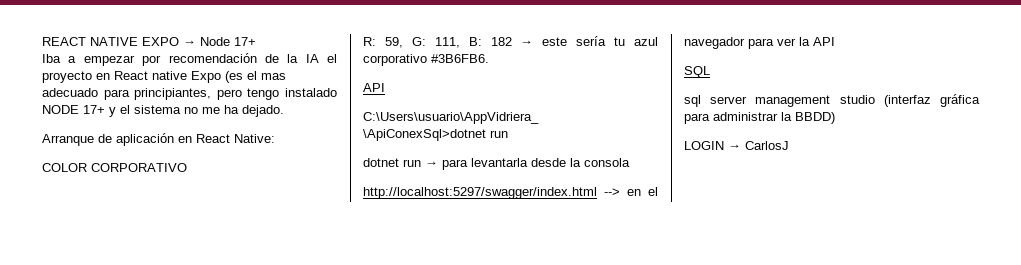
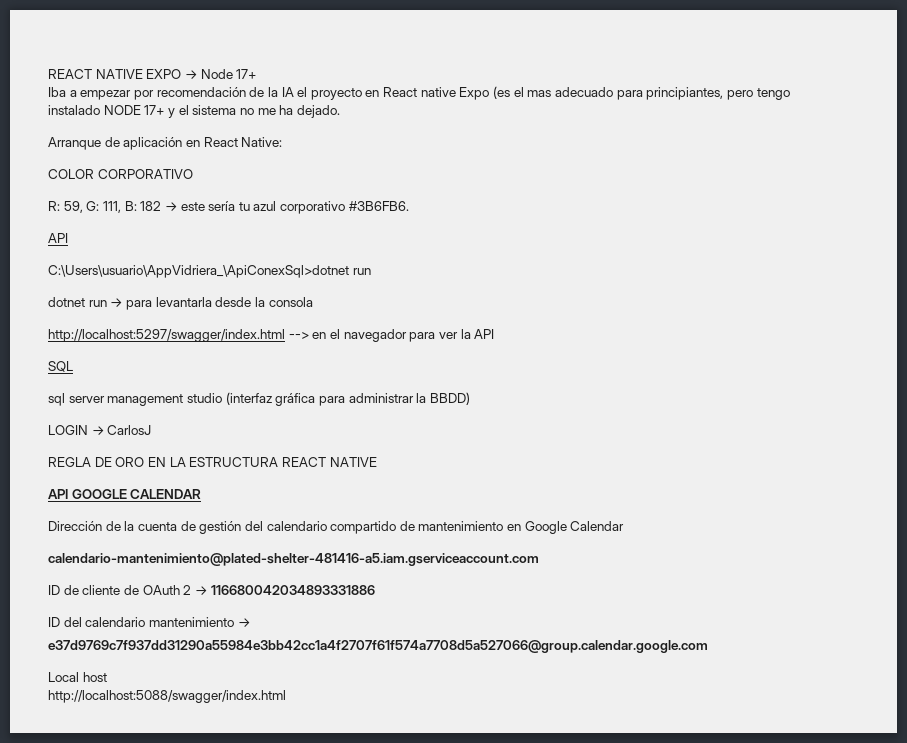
+ REGLA DE ORO EN LA ESTRUCTURA REACT NATIVE
+ API GOOGLE CALENDAR
+ Dirección de la cuenta de gestión del calendario compartido de mantenimiento en Google Calendar
+ calendario-mantenimiento@plated-shelter-481416-a5.iam.gserviceaccount.com
+ ID de cliente de OAuth 2 → 116680042034893331886
+ ID del calendario mantenimiento →
+ e37d9769c7f937dd31290a55984e3bb42cc1a4f2707f61f574a7708d5a527066@group.calendar.google.com
+ Local host
+ http://localhost:5088/swagger/index.html

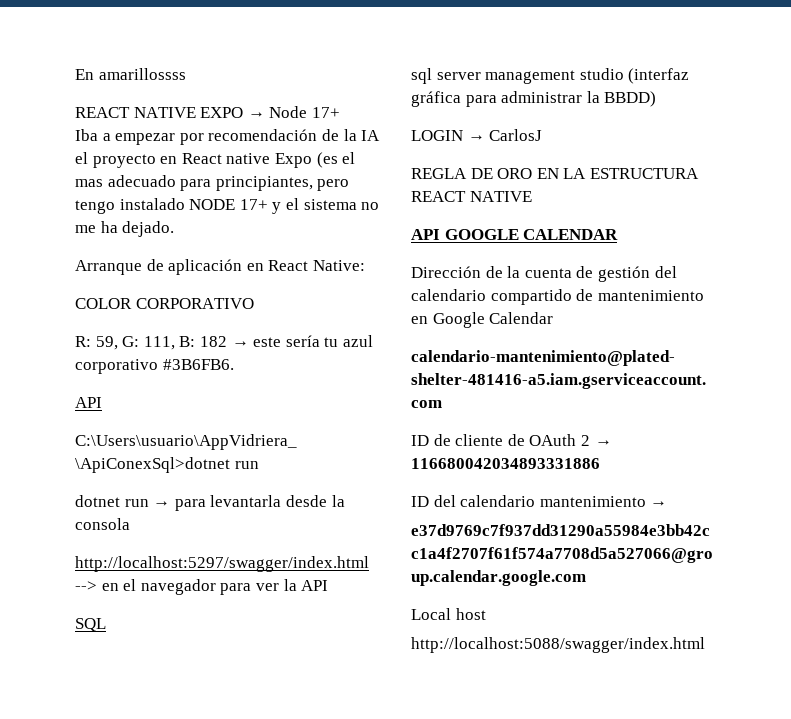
+ En amarillossss

